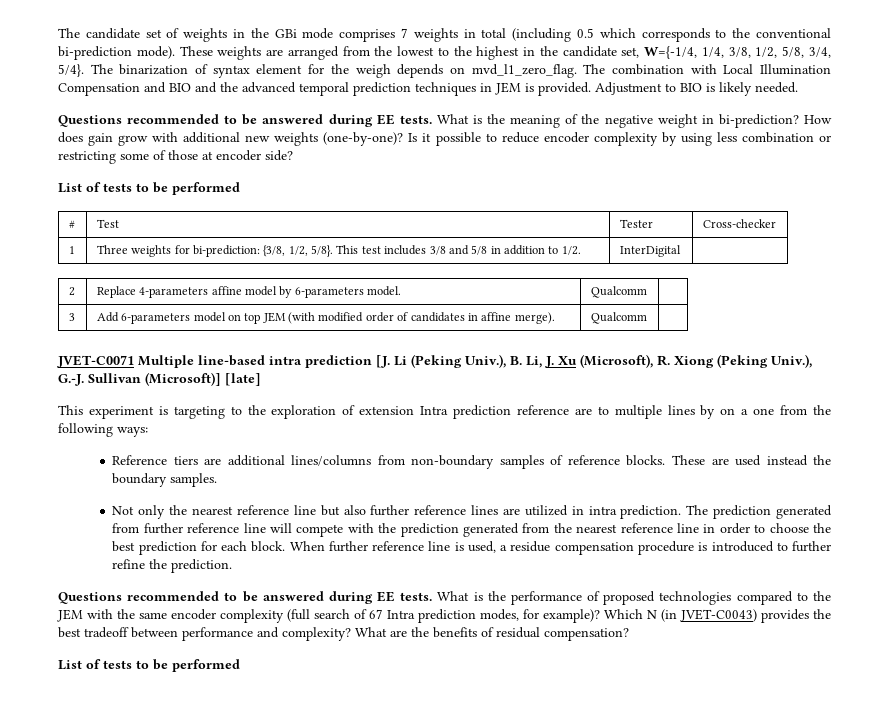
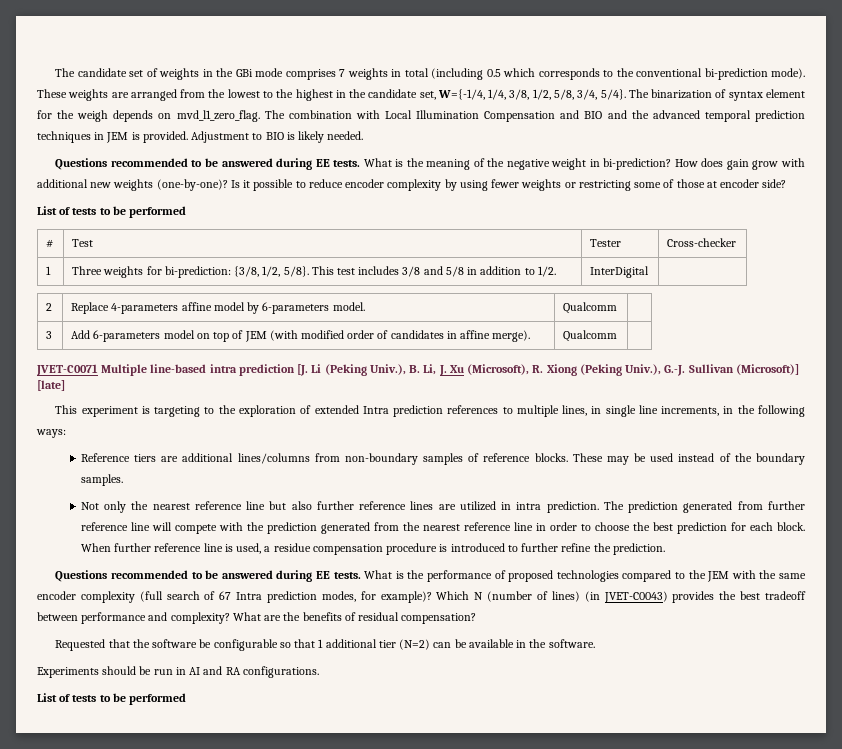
- Is it possible to reduce encoder complexity by using less combination or restricting some of those at encoder side?
+ Is it possible to reduce encoder complexity by using fewer weights or restricting some of those at encoder side?
- 3 | Add 6-parameters model on top JEM (with modified order of candidates in affine merge). | Qualcomm |
+ 3 | Add 6-parameters model on top of JEM (with modified order of candidates in affine merge). | Qualcomm |
- This experiment is targeting to the exploration of extension Intra prediction reference are to multiple lines by on a one from the following ways:
+ This experiment is targeting to the exploration of extended Intra prediction references to multiple lines, in single line increments, in the following ways:
- These are used instead the boundary samples.
+ These may be used instead of the boundary samples.
- Which N (in JVET-C0043) provides the best tradeoff between performance and complexity?
+ Which N (number of lines) (in JVET-C0043) provides the best tradeoff between performance and complexity?
+ Requested that the software be configurable so that 1 additional tier (N=2) can be available in the software.
+ Experiments should be run in AI and RA configurations.

